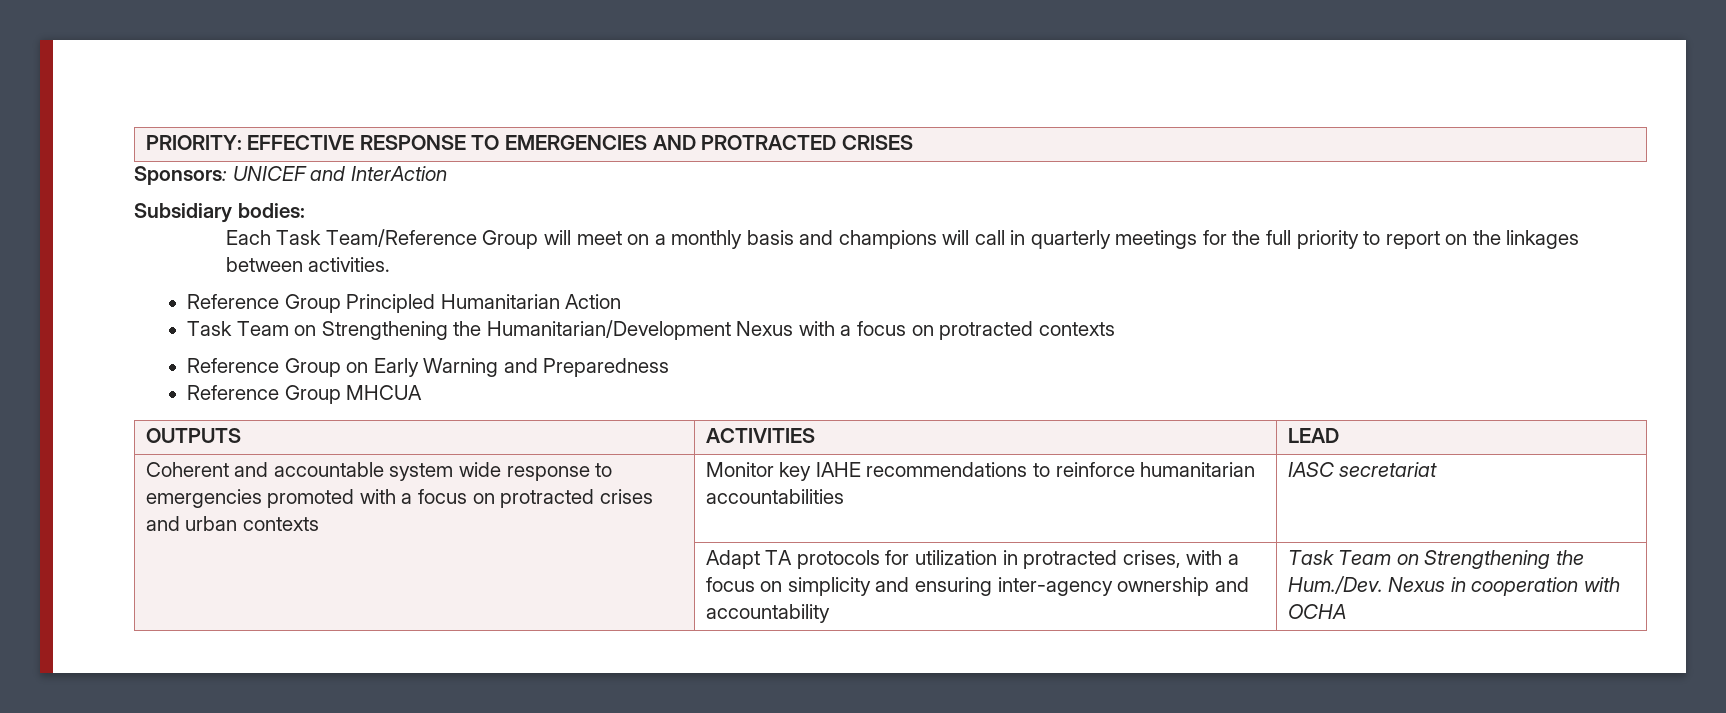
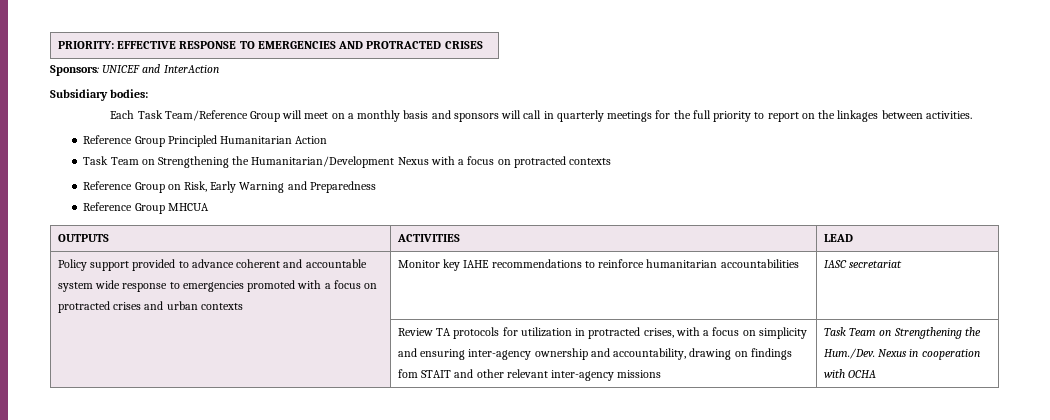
- Each Task Team/Reference Group will meet on a monthly basis and champions will call in quarterly meetings for the full priority to report on the linkages between activities.
+ Each Task Team/Reference Group will meet on a monthly basis and sponsors will call in quarterly meetings for the full priority to report on the linkages between activities.
- Reference Group on Early Warning and Preparedness
+ Reference Group on Risk, Early Warning and Preparedness
- Coherent and accountable system wide response to emergencies promoted with a focus on protracted crises and urban contexts | Monitor key IAHE recommendations to reinforce humanitarian accountabilities | IASC secretariat
+ Policy support provided to advance coherent and accountable system wide response to emergencies promoted with a focus on protracted crises and urban contexts | Monitor key IAHE recommendations to reinforce humanitarian accountabilities | IASC secretariat
- | Adapt TA protocols for utilization in protracted crises, with a focus on simplicity and ensuring inter-agency ownership and accountability | Task Team on Strengthening the Hum./Dev. Nexus in cooperation with OCHA
+ | Review TA protocols for utilization in protracted crises, with a focus on simplicity and ensuring inter-agency ownership and accountability, drawing on findings fom STAIT and other relevant inter-agency missions | Task Team on Strengthening the Hum./Dev. Nexus in cooperation with OCHA

